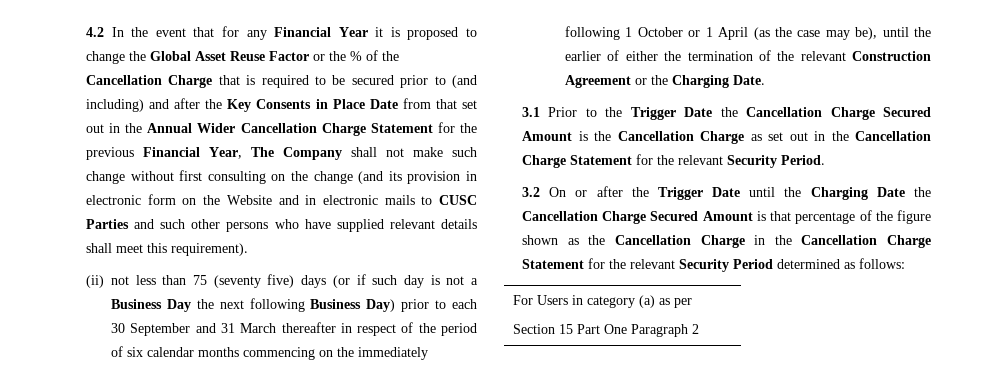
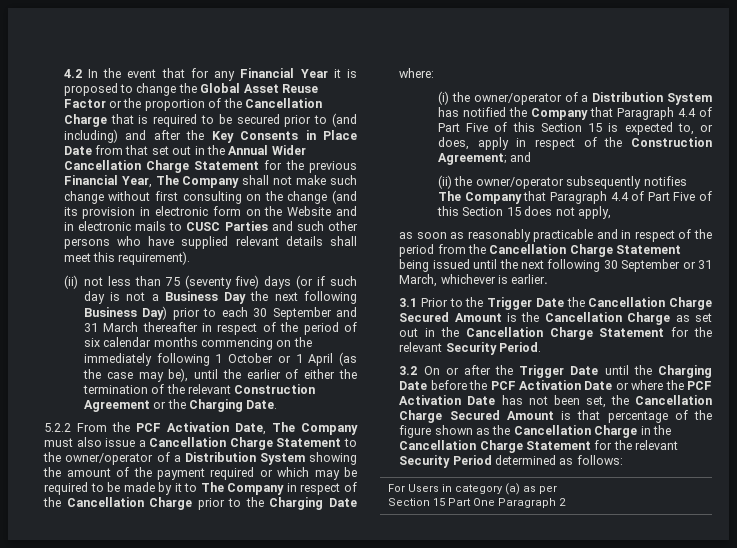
- 4.2 In the event that for any Financial Year it is proposed to change the Global Asset Reuse Factor or the % of the Cancellation Charge that is required to be secured prior to (and including) and after the Key Consents in Place Date from that set out in the Annual Wider Cancellation Charge Statement for the previous Financial Year, The Company shall not make such change without first consulting on the change (and its provision in electronic form on the Website and in electronic mails to CUSC Parties and such other persons who have supplied relevant details shall meet this requirement).
+ 4.2 In the event that for any Financial Year it is proposed to change the Global Asset Reuse Factor or the proportion of the Cancellation Charge that is required to be secured prior to (and including) and after the Key Consents in Place Date from that set out in the Annual Wider Cancellation Charge Statement for the previous Financial Year, The Company shall not make such change without first consulting on the change (and its provision in electronic form on the Website and in electronic mails to CUSC Parties and such other persons who have supplied relevant details shall meet this requirement).
+ 5.2.2 From the PCF Activation Date, The Company must also issue a Cancellation Charge Statement to the owner/operator of a Distribution System showing the amount of the payment required or which may be required to be made by it to The Company in respect of the Cancellation Charge prior to the Charging Date where:
+ (i) the owner/operator of a Distribution System has notified the Company that Paragraph 4.4 of Part Five of this Section 15 is expected to, or does, apply in respect of the Construction Agreement; and
+ (ii) the owner/operator subsequently notifies The Company that Paragraph 4.4 of Part Five of this Section 15 does not apply,
+ as soon as reasonably practicable and in respect of the period from the Cancellation Charge Statement being issued until the next following 30 September or 31 March, whichever is earlier.
- 3.2 On or after the Trigger Date until the Charging Date the Cancellation Charge Secured Amount is that percentage of the figure shown as the Cancellation Charge in the Cancellation Charge Statement for the relevant Security Period determined as follows:
+ 3.2 On or after the Trigger Date until the Charging Date before the PCF Activation Date or where the PCF Activation Date has not been set, the Cancellation Charge Secured Amount is that percentage of the figure shown as the Cancellation Charge in the Cancellation Charge Statement for the relevant Security Period determined as follows:

